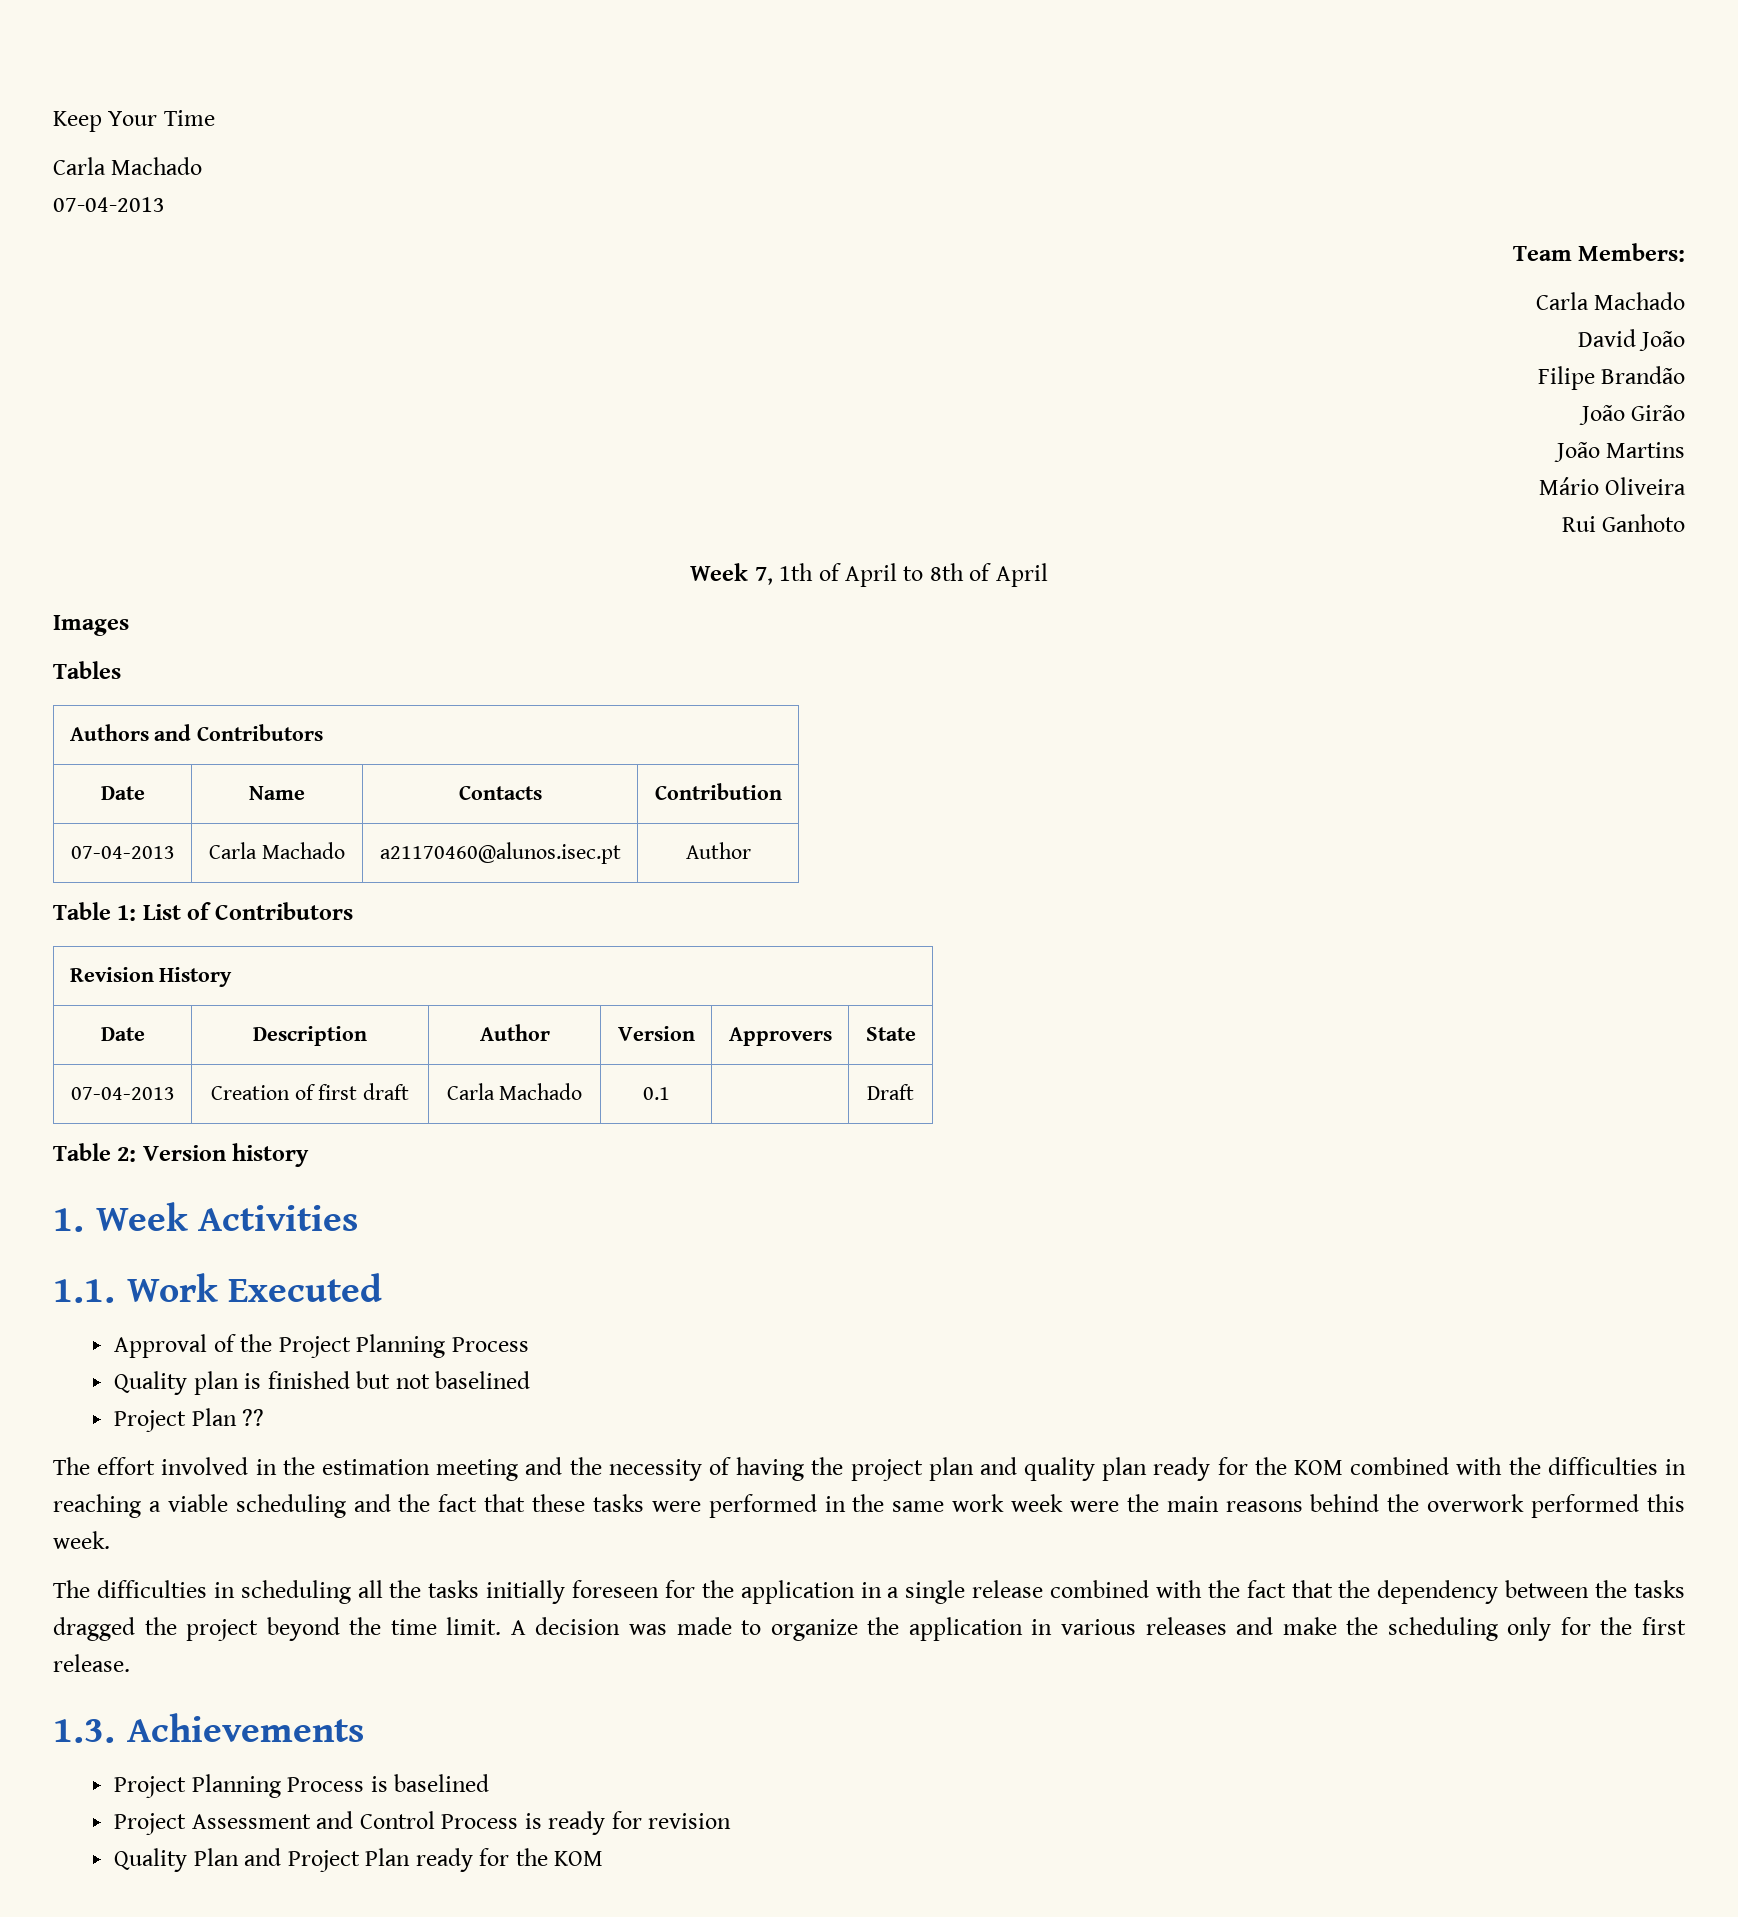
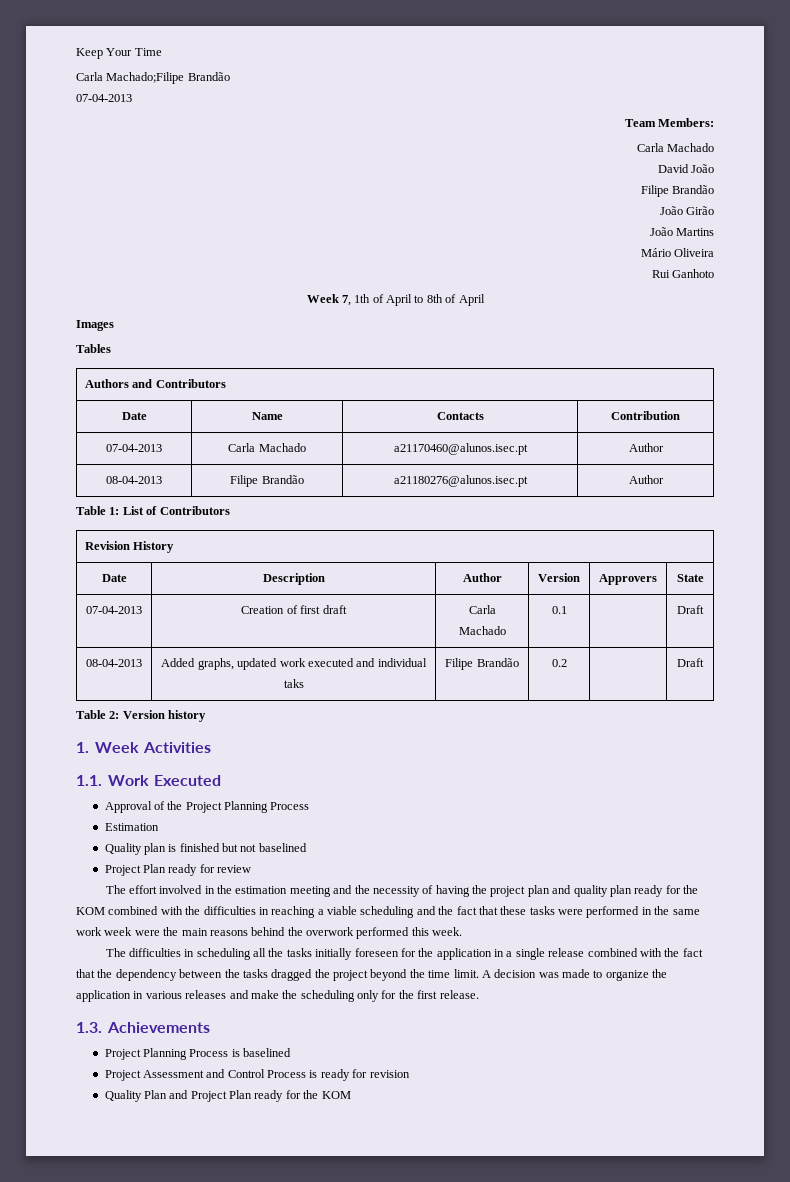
  Keep Your Time
- Carla Machado
+ Carla Machado;Filipe Brandão
+ 08-04-2013 | Filipe Brandão | a21180276@alunos.isec.pt | Author
+ 08-04-2013 | Added graphs, updated work executed and individual taks | Filipe Brandão | 0.2 | | Draft
+ Estimation
- Project Plan ??
+ Project Plan ready for review

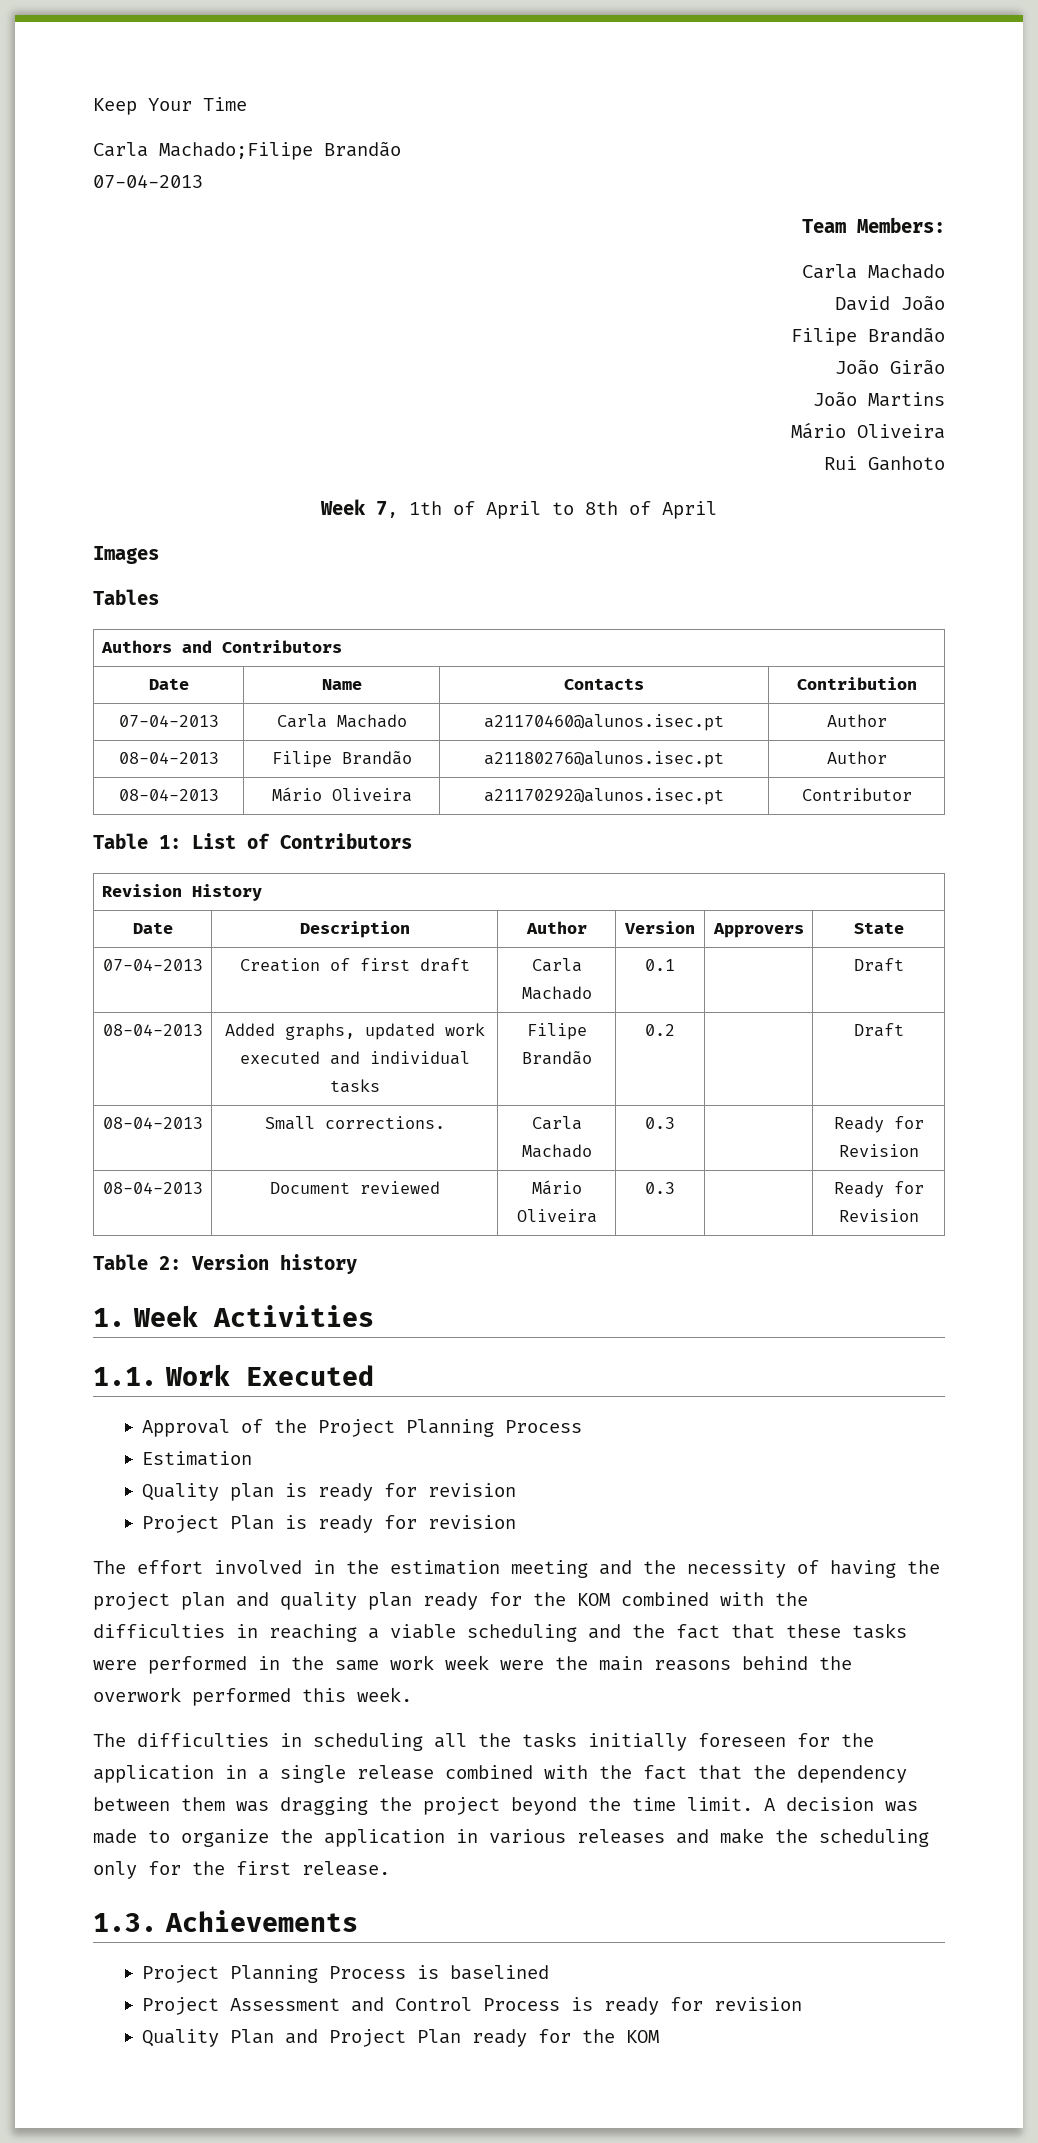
+ 08-04-2013 | Mário Oliveira | a21170292@alunos.isec.pt | Contributor
- 08-04-2013 | Added graphs, updated work executed and individual taks | Filipe Brandão | 0.2 | | Draft
+ 08-04-2013 | Added graphs, updated work executed and individual tasks | Filipe Brandão | 0.2 | | Draft
+ 08-04-2013 | Small corrections. | Carla Machado | 0.3 | | Ready for Revision
+ 08-04-2013 | Document reviewed | Mário Oliveira | 0.3 | | Ready for Revision
- Quality plan is finished but not baselined
- Project Plan ready for review
+ Quality plan is ready for revision
+ Project Plan is ready for revision
- The difficulties in scheduling all the tasks initially foreseen for the application in a single release combined with the fact that the dependency between the tasks dragged the project beyond the time limit.
+ The difficulties in scheduling all the tasks initially foreseen for the application in a single release combined with the fact that the dependency between them was dragging the project beyond the time limit.

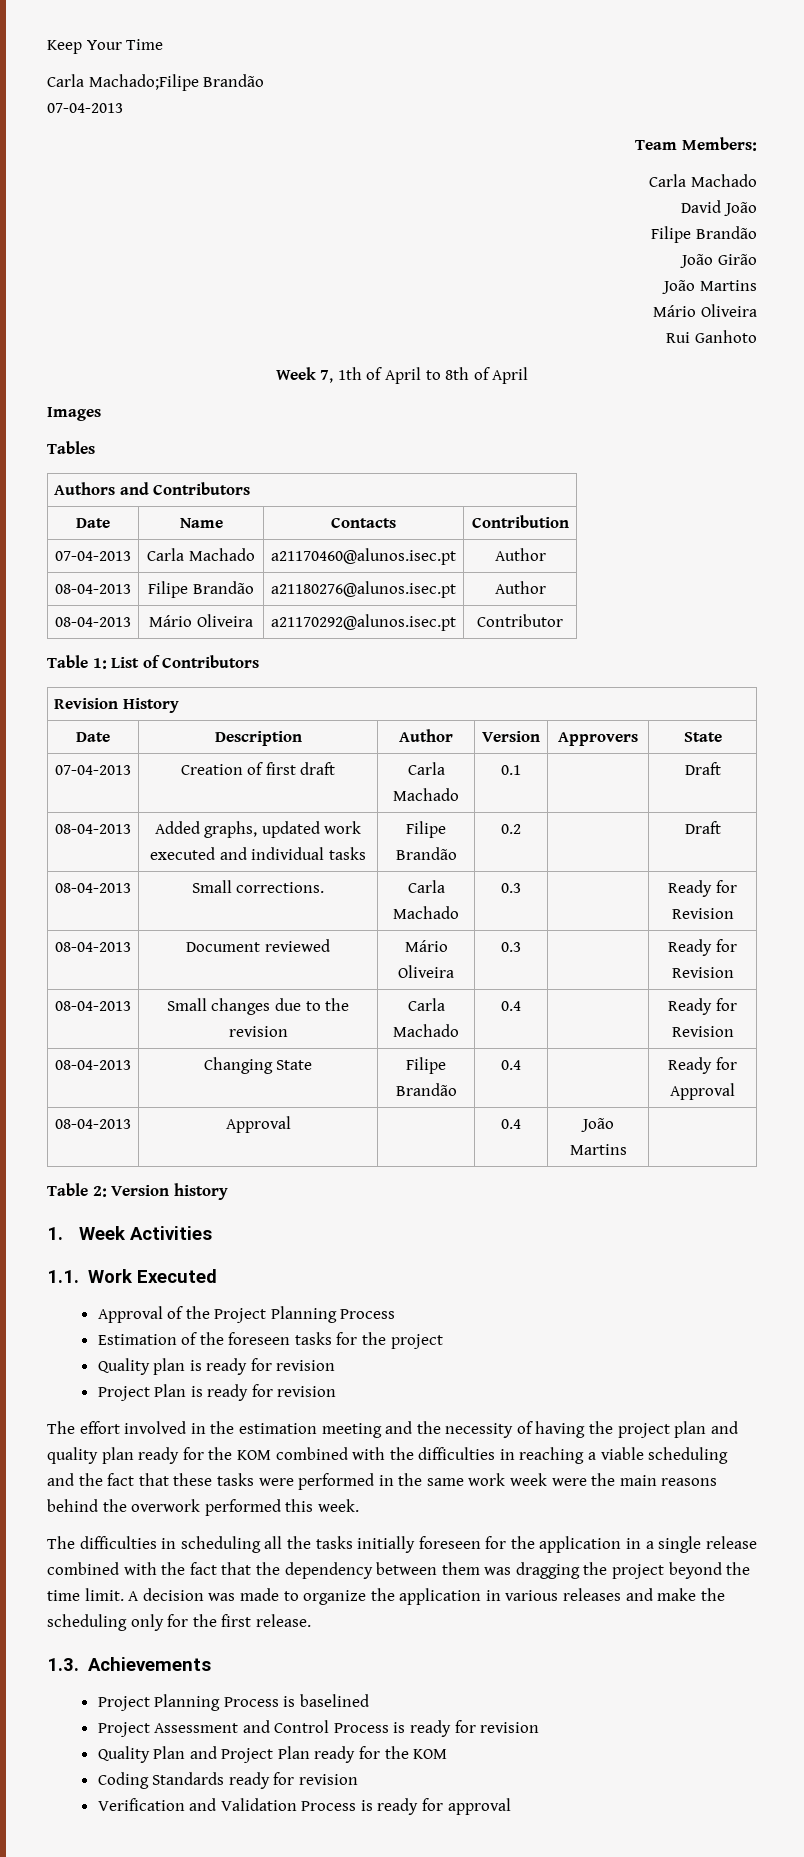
+ 08-04-2013 | Small changes due to the revision | Carla Machado | 0.4 | | Ready for Revision
+ 08-04-2013 | Changing State | Filipe Brandão | 0.4 | | Ready for Approval
+ 08-04-2013 | Approval | | 0.4 | João Martins |
- Estimation
+ Estimation of the foreseen tasks for the project
+ Coding Standards ready for revision
+ Verification and Validation Process is ready for approval

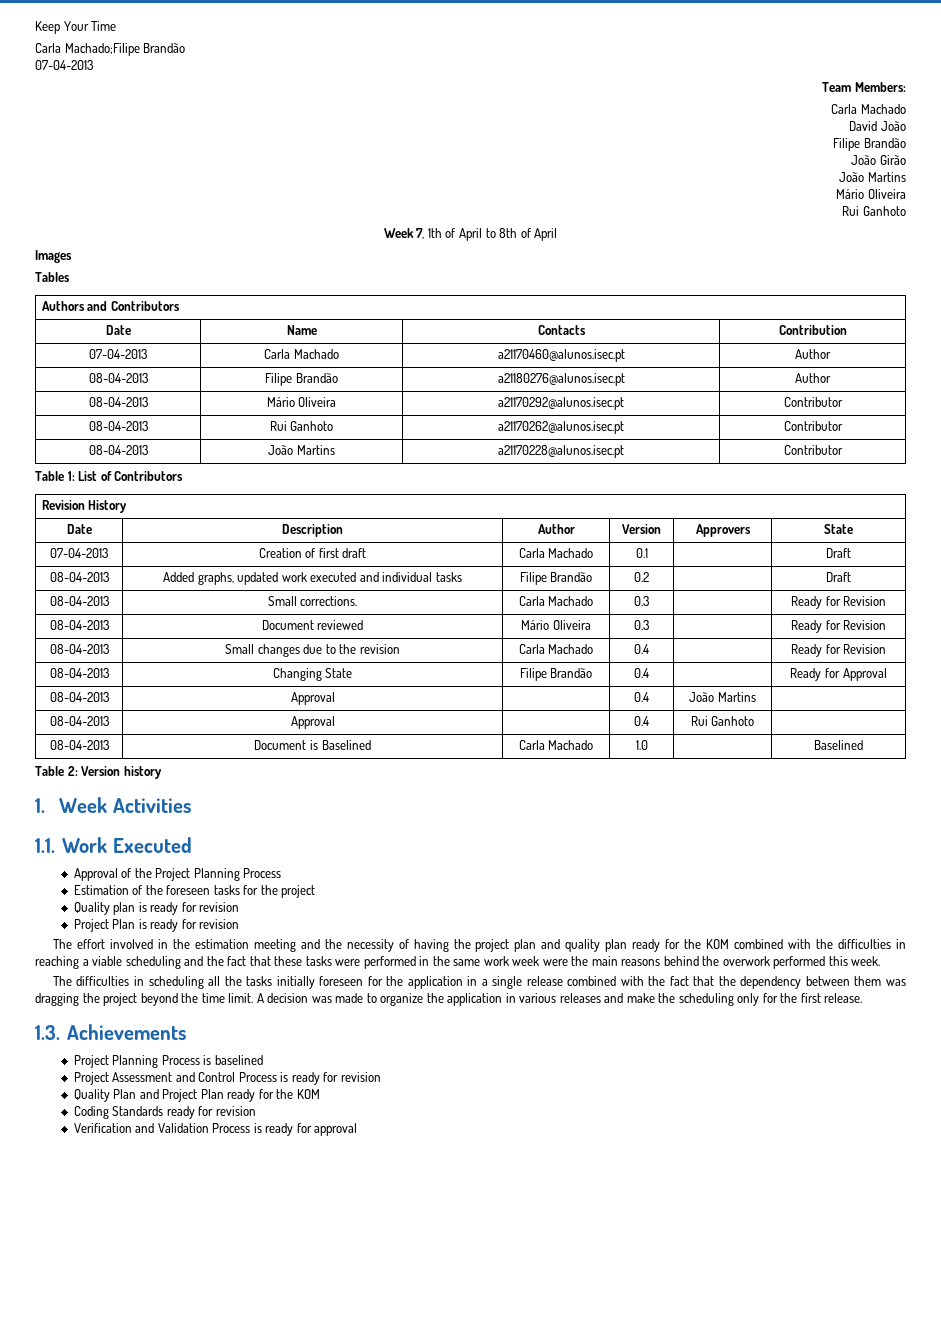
+ 08-04-2013 | Rui Ganhoto | a21170262@alunos.isec.pt | Contributor
+ 08-04-2013 | João Martins | a21170228@alunos.isec.pt | Contributor
+ 08-04-2013 | Approval | | 0.4 | Rui Ganhoto |
+ 08-04-2013 | Document is Baselined | Carla Machado | 1.0 | | Baselined

